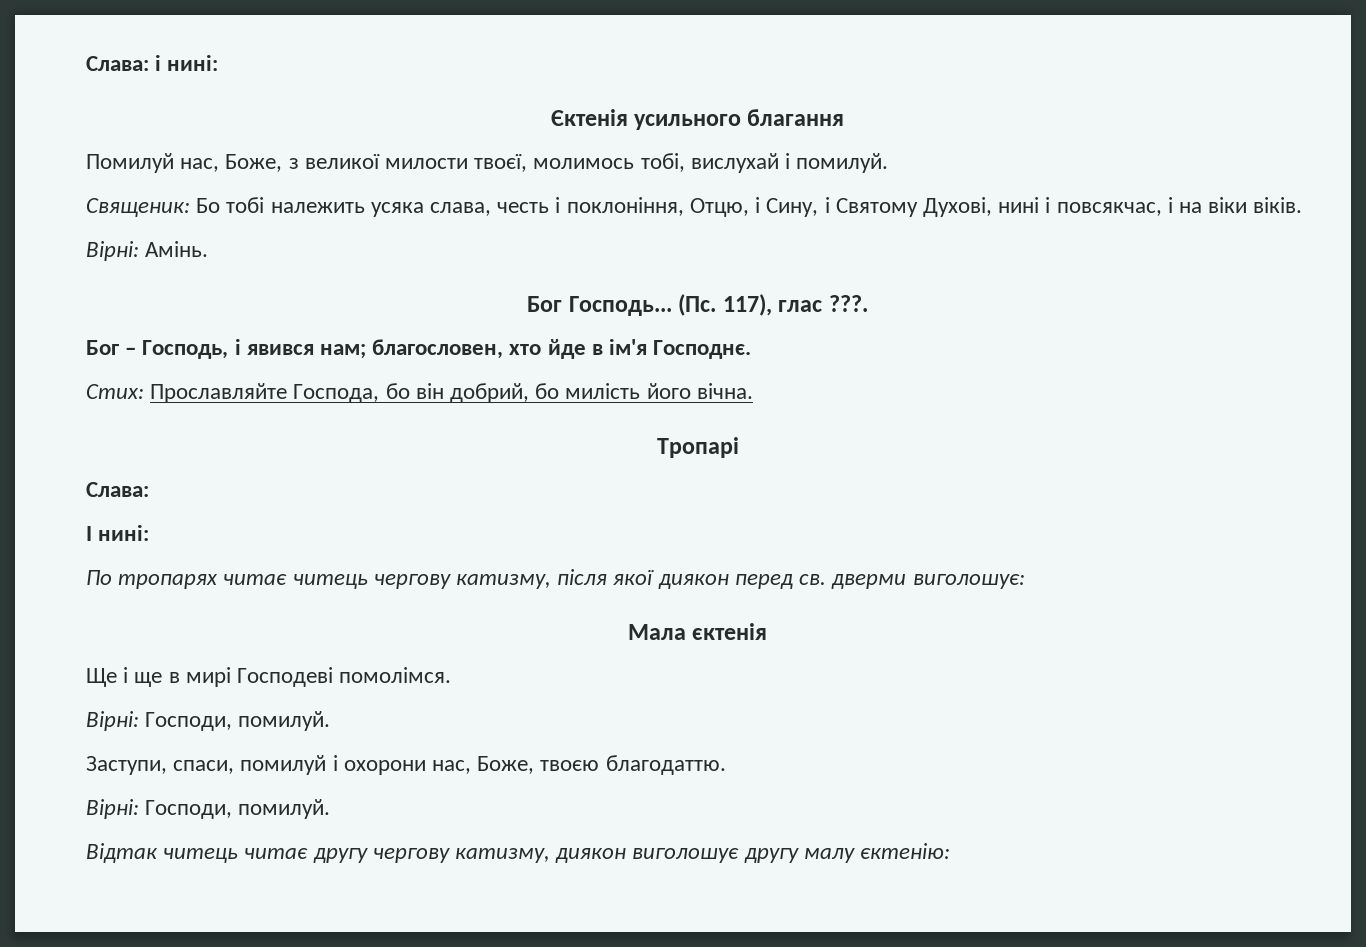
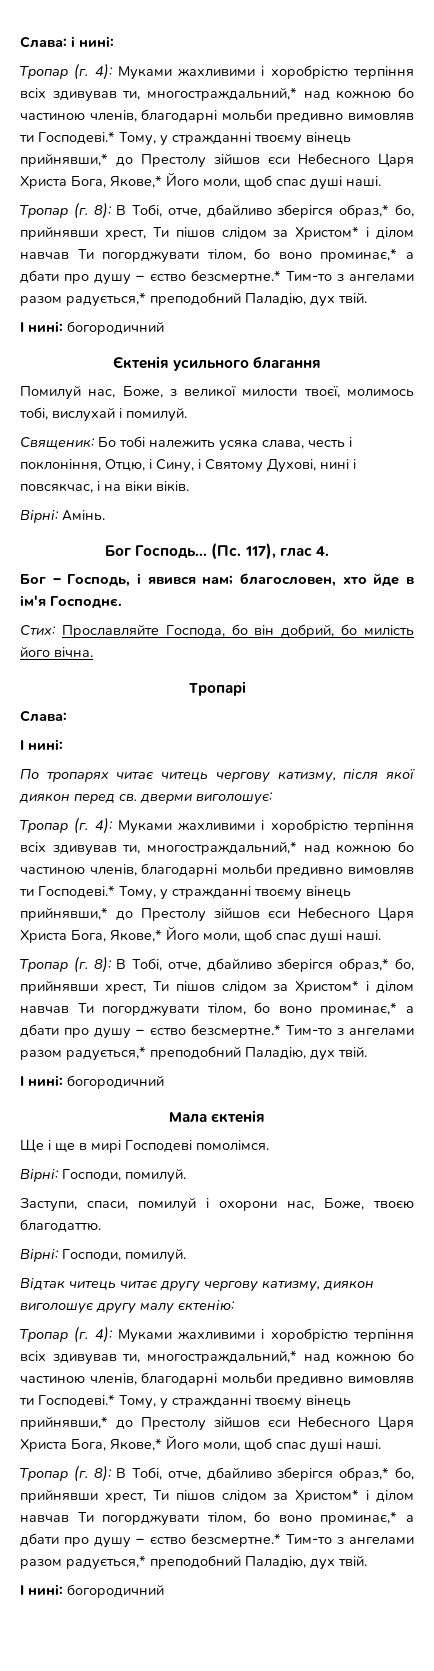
  Слава: і нині:
+ Тропар (г. 4): Муками жахливими і хоробрістю терпіння всіх здивував ти, многостраждальний,* над кожною бо частиною членів, благодарні мольби предивно вимовляв ти Господеві.* Тому, у стражданні твоєму вінець прийнявши,* до Престолу зійшов єси Небесного Царя Христа Бога, Якове,* Його моли, щоб спас душі наші.
+ Тропар (г. 8): В Тобі, отче, дбайливо зберігся образ,* бо, прийнявши хрест, Ти пішов слідом за Христом* і ділом навчав Ти погорджувати тілом, бо воно проминає,* а дбати про душу – єство безсмертне.* Тим-то з ангелами разом радується,* преподобний Паладію, дух твій.
+ І нині: богородичний
- (Пс. 117), глас ???.
+ (Пс. 117), глас 4.
  По тропарях читає читець чергову катизму, після якої диякон перед св. дверми виголошує:
+ Тропар (г. 4): Муками жахливими і хоробрістю терпіння всіх здивував ти, многостраждальний,* над кожною бо частиною членів, благодарні мольби предивно вимовляв ти Господеві.* Тому, у стражданні твоєму вінець прийнявши,* до Престолу зійшов єси Небесного Царя Христа Бога, Якове,* Його моли, щоб спас душі наші.
+ Тропар (г. 8): В Тобі, отче, дбайливо зберігся образ,* бо, прийнявши хрест, Ти пішов слідом за Христом* і ділом навчав Ти погорджувати тілом, бо воно проминає,* а дбати про душу – єство безсмертне.* Тим-то з ангелами разом радується,* преподобний Паладію, дух твій.
+ І нині: богородичний
  Відтак читець читає другу чергову катизму, диякон виголошує другу малу єктенію:
+ Тропар (г. 4): Муками жахливими і хоробрістю терпіння всіх здивував ти, многостраждальний,* над кожною бо частиною членів, благодарні мольби предивно вимовляв ти Господеві.* Тому, у стражданні твоєму вінець прийнявши,* до Престолу зійшов єси Небесного Царя Христа Бога, Якове,* Його моли, щоб спас душі наші.
+ Тропар (г. 8): В Тобі, отче, дбайливо зберігся образ,* бо, прийнявши хрест, Ти пішов слідом за Христом* і ділом навчав Ти погорджувати тілом, бо воно проминає,* а дбати про душу – єство безсмертне.* Тим-то з ангелами разом радується,* преподобний Паладію, дух твій.
+ І нині: богородичний

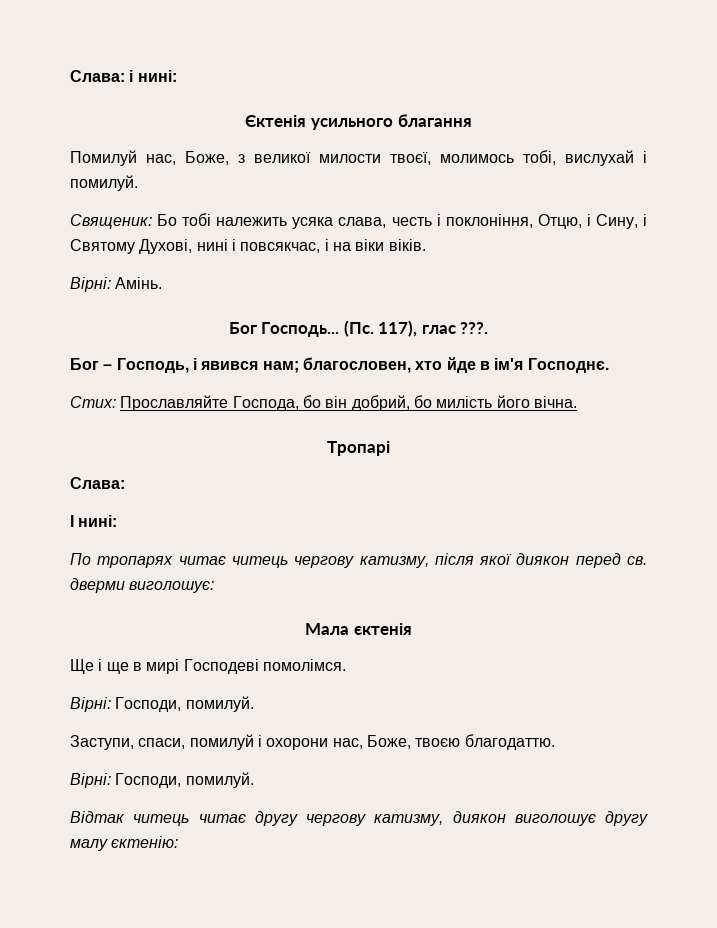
  Слава: і нині:
- Тропар (г. 4): Муками жахливими і хоробрістю терпіння всіх здивував ти, многостраждальний,* над кожною бо частиною членів, благодарні мольби предивно вимовляв ти Господеві.* Тому, у стражданні твоєму вінець прийнявши,* до Престолу зійшов єси Небесного Царя Христа Бога, Якове,* Його моли, щоб спас душі наші.
- Тропар (г. 8): В Тобі, отче, дбайливо зберігся образ,* бо, прийнявши хрест, Ти пішов слідом за Христом* і ділом навчав Ти погорджувати тілом, бо воно проминає,* а дбати про душу – єство безсмертне.* Тим-то з ангелами разом радується,* преподобний Паладію, дух твій.
- І нині: богородичний
- (Пс. 117), глас 4.
+ (Пс. 117), глас ???.
  По тропарях читає читець чергову катизму, після якої диякон перед св. дверми виголошує:
- Тропар (г. 4): Муками жахливими і хоробрістю терпіння всіх здивував ти, многостраждальний,* над кожною бо частиною членів, благодарні мольби предивно вимовляв ти Господеві.* Тому, у стражданні твоєму вінець прийнявши,* до Престолу зійшов єси Небесного Царя Христа Бога, Якове,* Його моли, щоб спас душі наші.
- Тропар (г. 8): В Тобі, отче, дбайливо зберігся образ,* бо, прийнявши хрест, Ти пішов слідом за Христом* і ділом навчав Ти погорджувати тілом, бо воно проминає,* а дбати про душу – єство безсмертне.* Тим-то з ангелами разом радується,* преподобний Паладію, дух твій.
- І нині: богородичний
  Відтак читець читає другу чергову катизму, диякон виголошує другу малу єктенію:
- Тропар (г. 4): Муками жахливими і хоробрістю терпіння всіх здивував ти, многостраждальний,* над кожною бо частиною членів, благодарні мольби предивно вимовляв ти Господеві.* Тому, у стражданні твоєму вінець прийнявши,* до Престолу зійшов єси Небесного Царя Христа Бога, Якове,* Його моли, щоб спас душі наші.
- Тропар (г. 8): В Тобі, отче, дбайливо зберігся образ,* бо, прийнявши хрест, Ти пішов слідом за Христом* і ділом навчав Ти погорджувати тілом, бо воно проминає,* а дбати про душу – єство безсмертне.* Тим-то з ангелами разом радується,* преподобний Паладію, дух твій.
- І нині: богородичний

